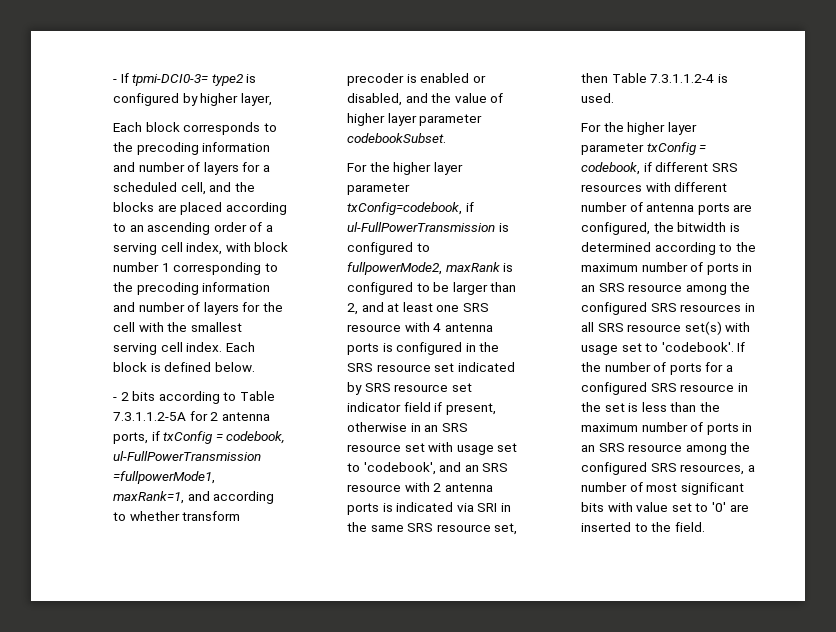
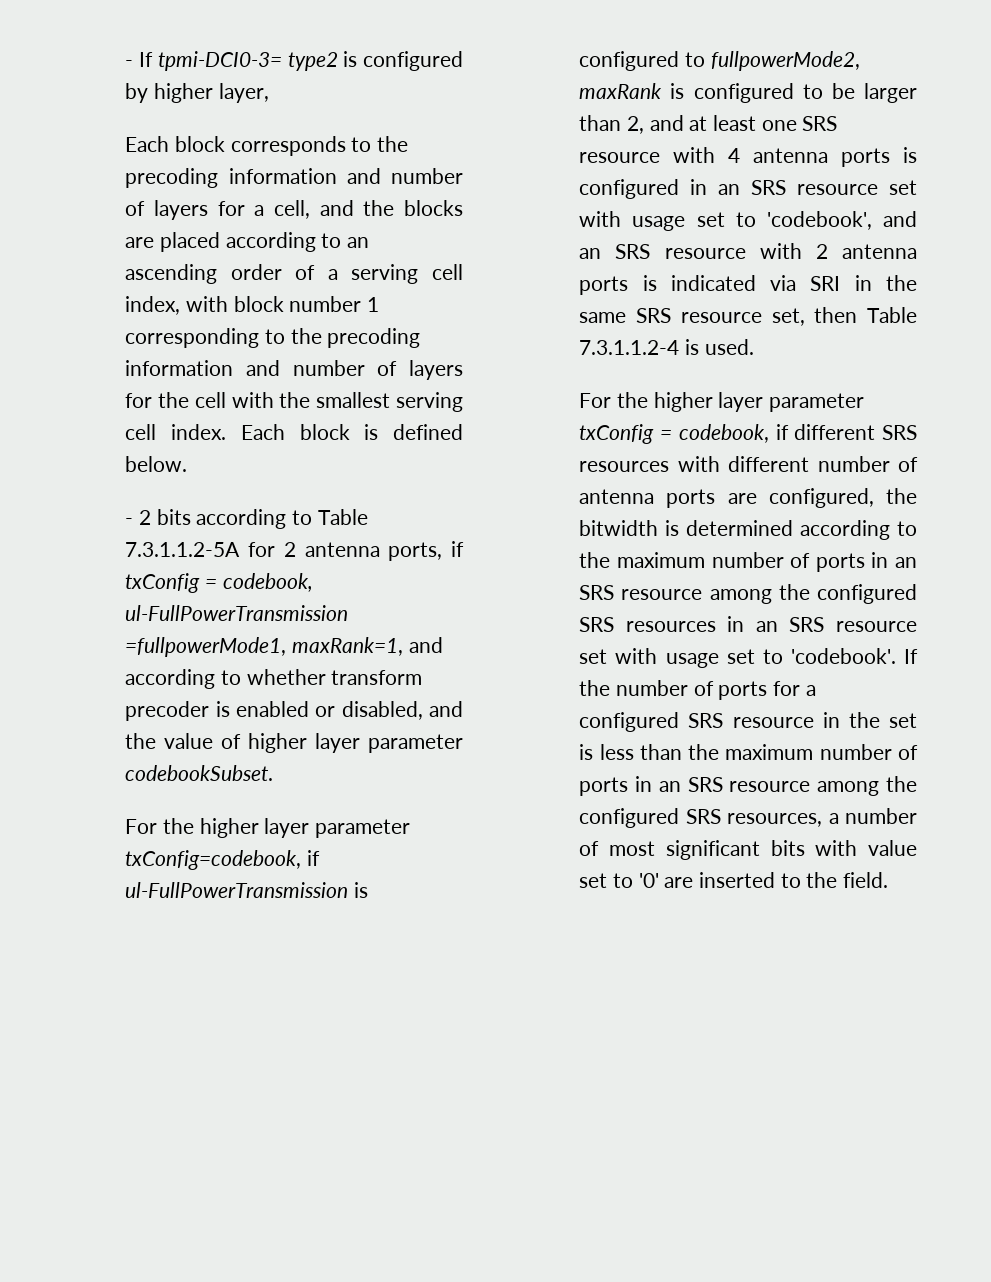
- Each block corresponds to the precoding information and number of layers for a scheduled cell, and the blocks are placed according to an ascending order of a serving cell index, with block number 1 corresponding to the precoding information and number of layers for the cell with the smallest serving cell index.
+ Each block corresponds to the precoding information and number of layers for a cell, and the blocks are placed according to an ascending order of a serving cell index, with block number 1 corresponding to the precoding information and number of layers for the cell with the smallest serving cell index.
- For the higher layer parameter txConfig=codebook, if ul-FullPowerTransmission is configured to fullpowerMode2, maxRank is configured to be larger than 2, and at least one SRS resource with 4 antenna ports is configured in the SRS resource set indicated by SRS resource set indicator field if present, otherwise in an SRS resource set with usage set to 'codebook', and an SRS resource with 2 antenna ports is indicated via SRI in the same SRS resource set, then Table 7.3.1.1.2-4 is used.
+ For the higher layer parameter txConfig=codebook, if ul-FullPowerTransmission is configured to fullpowerMode2, maxRank is configured to be larger than 2, and at least one SRS resource with 4 antenna ports is configured in an SRS resource set with usage set to 'codebook', and an SRS resource with 2 antenna ports is indicated via SRI in the same SRS resource set, then Table 7.3.1.1.2-4 is used.
- For the higher layer parameter txConfig = codebook, if different SRS resources with different number of antenna ports are configured, the bitwidth is determined according to the maximum number of ports in an SRS resource among the configured SRS resources in all SRS resource set(s) with usage set to 'codebook'.
+ For the higher layer parameter txConfig = codebook, if different SRS resources with different number of antenna ports are configured, the bitwidth is determined according to the maximum number of ports in an SRS resource among the configured SRS resources in an SRS resource set with usage set to 'codebook'.

